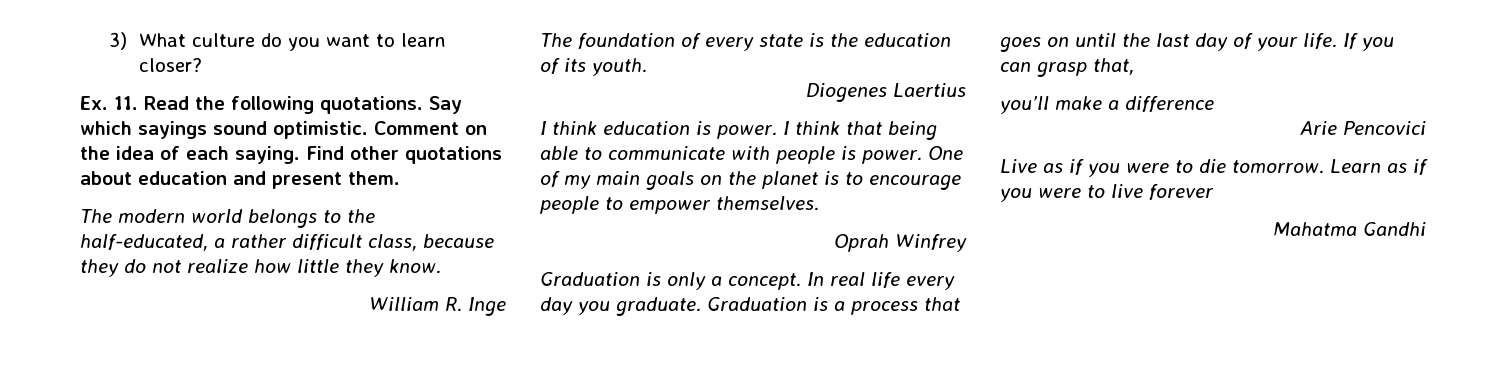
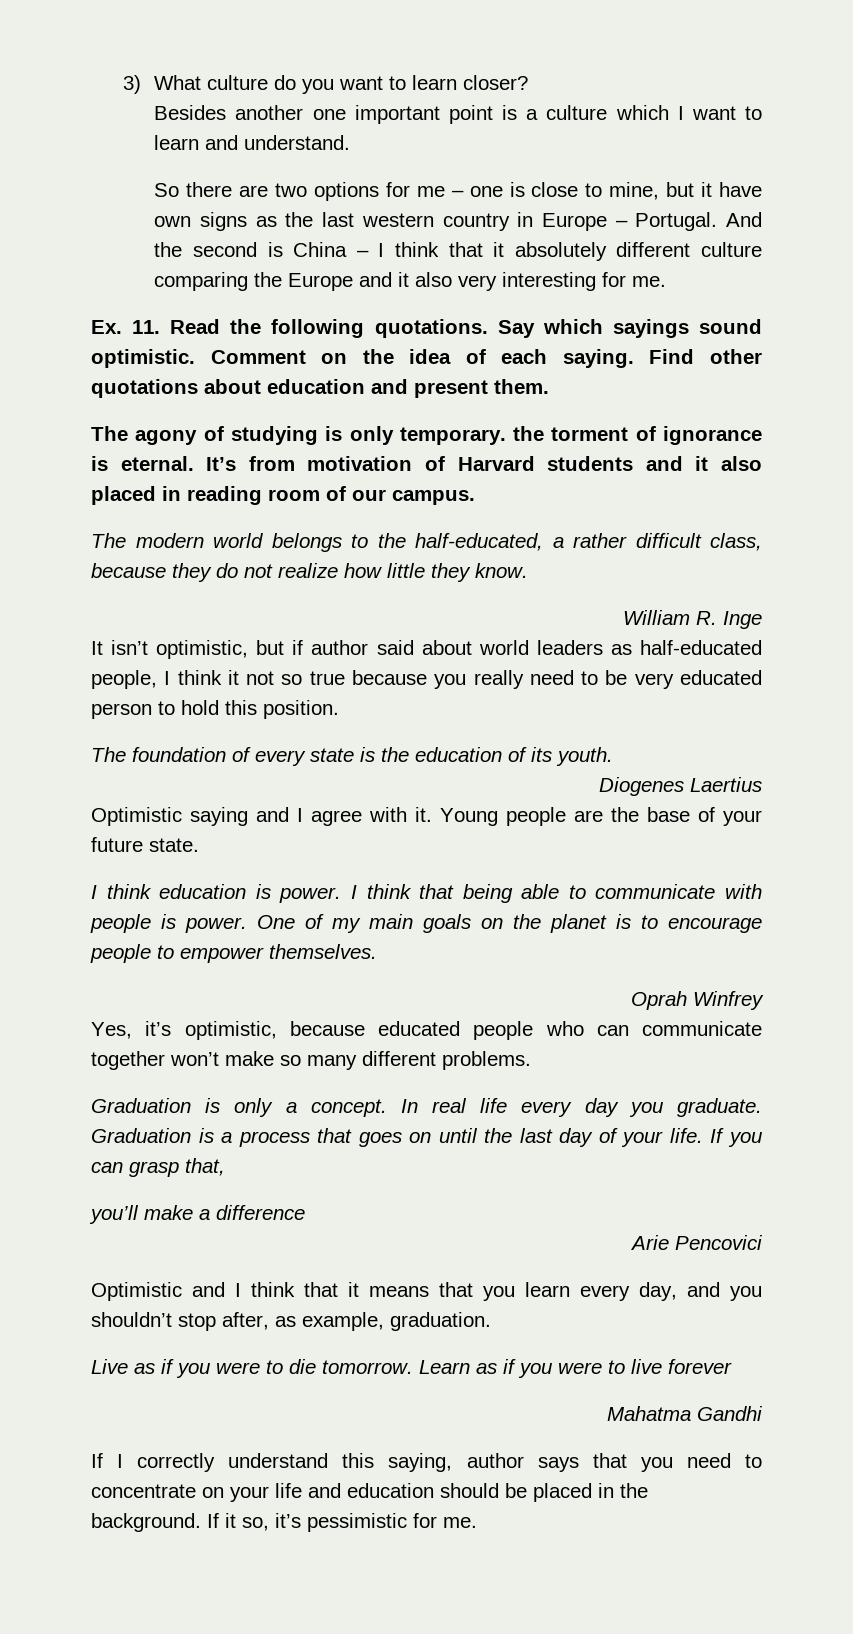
+ Besides another one important point is a culture which I want to learn and understand.
+ So there are two options for me – one is close to mine, but it have own signs as the last western country in Europe – Portugal. And the second is China – I think that it absolutely different culture comparing the Europe and it also very interesting for me.
+ The agony of studying is only temporary. the torment of ignorance is eternal. It’s from motivation of Harvard students and it also placed in reading room of our campus.
+ It isn’t optimistic, but if author said about world leaders as half-educated people, I think it not so true because you really need to be very educated person to hold this position.
+ Optimistic saying and I agree with it. Young people are the base of your future state.
+ Yes, it’s optimistic, because educated people who can communicate together won’t make so many different problems.
+ Optimistic and I think that it means that you learn every day, and you shouldn’t stop after, as example, graduation.
+ If I correctly understand this saying, author says that you need to concentrate on your life and education should be placed in the background. If it so, it’s pessimistic for me.

